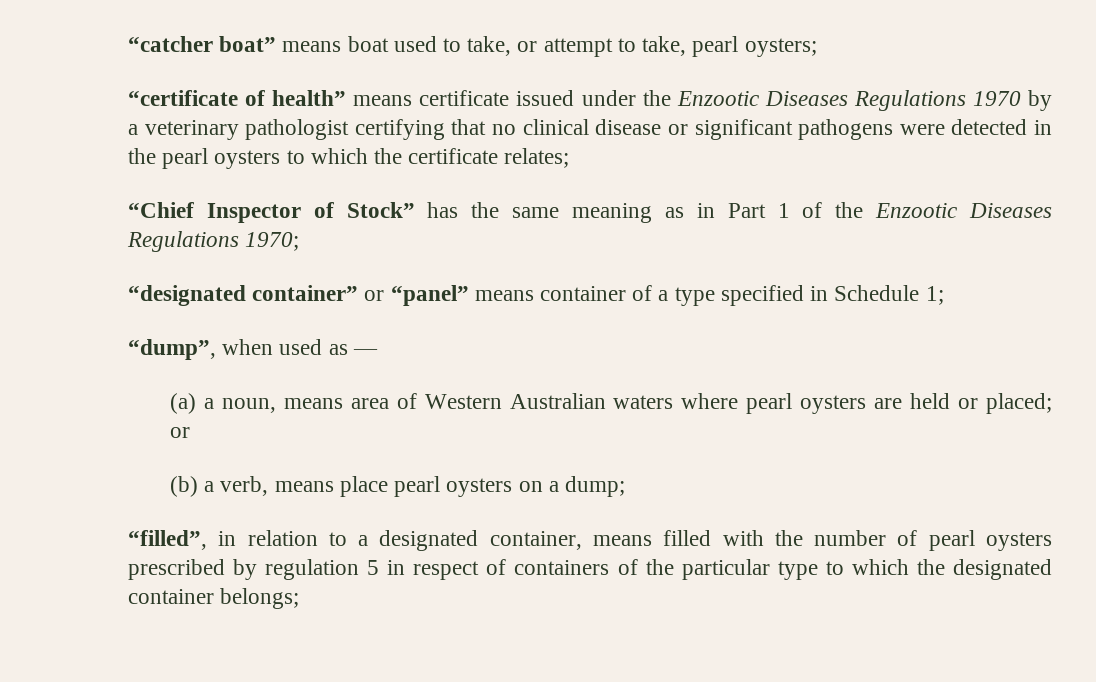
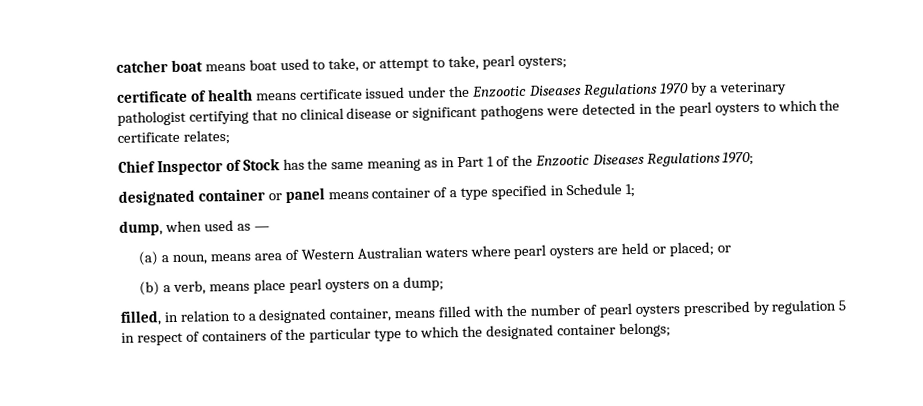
- “catcher boat” means boat used to take, or attempt to take, pearl oysters;
+ catcher boat means boat used to take, or attempt to take, pearl oysters;
- “certificate of health” means certificate issued under the Enzootic Diseases Regulations 1970 by a veterinary pathologist certifying that no clinical disease or significant pathogens were detected in the pearl oysters to which the certificate relates;
+ certificate of health means certificate issued under the Enzootic Diseases Regulations 1970 by a veterinary pathologist certifying that no clinical disease or significant pathogens were detected in the pearl oysters to which the certificate relates;
- “Chief Inspector of Stock” has the same meaning as in Part 1 of the Enzootic Diseases Regulations 1970;
+ Chief Inspector of Stock has the same meaning as in Part 1 of the Enzootic Diseases Regulations 1970;
- “designated container” or “panel” means container of a type specified in Schedule 1;
+ designated container or panel means container of a type specified in Schedule 1;
- “dump”, when used as —
+ dump, when used as —
- “filled”, in relation to a designated container, means filled with the number of pearl oysters prescribed by regulation 5 in respect of containers of the particular type to which the designated container belongs;
+ filled, in relation to a designated container, means filled with the number of pearl oysters prescribed by regulation 5 in respect of containers of the particular type to which the designated container belongs;

